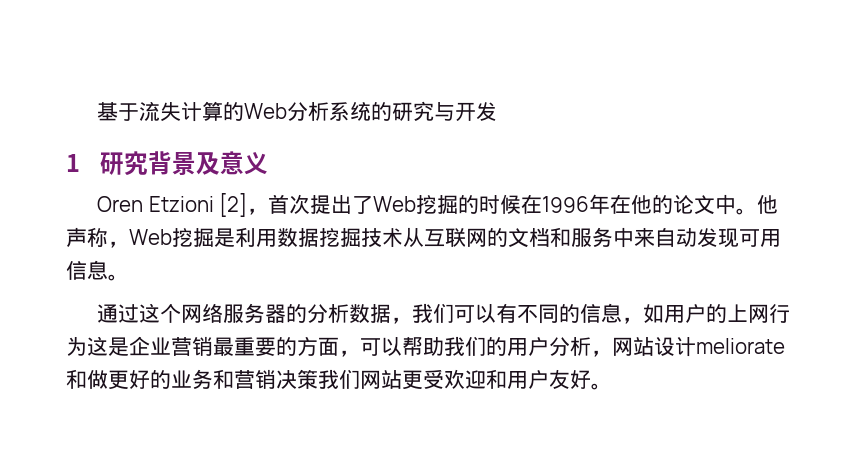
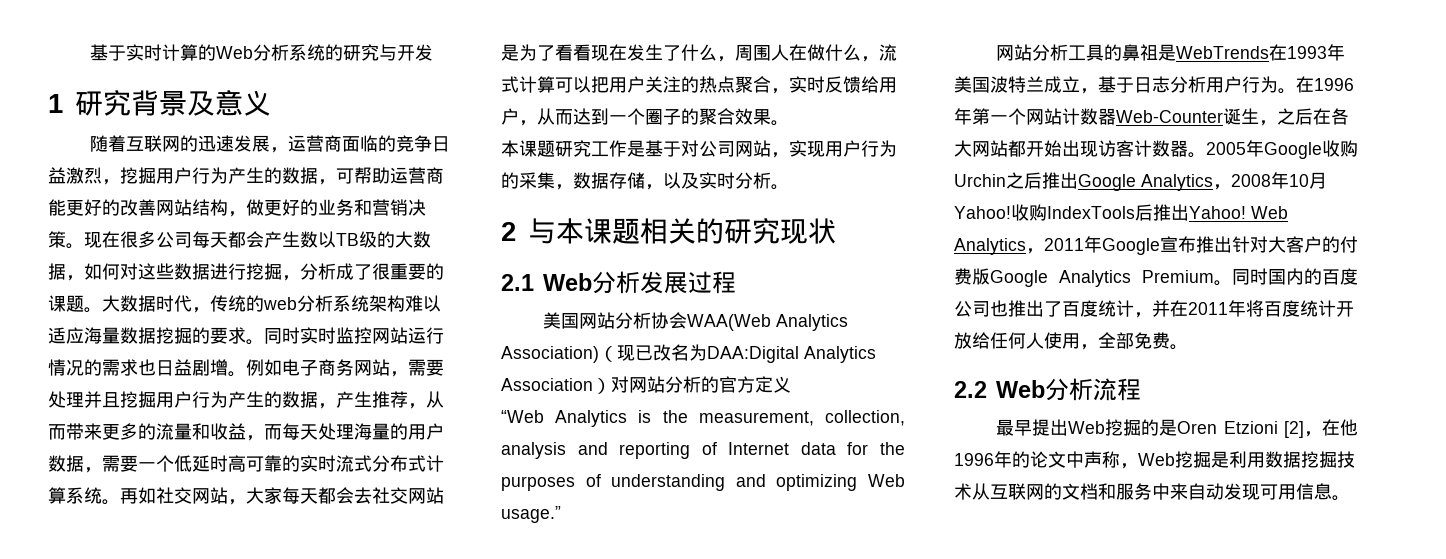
- 基于流失计算的Web分析系统的研究与开发
+ 基于实时计算的Web分析系统的研究与开发
- Oren Etzioni [2]，首次提出了Web挖掘的时候在1996年在他的论文中。他声称，Web挖掘是利用数据挖掘技术从互联网的文档和服务中来自动发现可用信息。
+ 随着互联网的迅速发展，运营商面临的竞争日益激烈，挖掘用户行为产生的数据，可帮助运营商能更好的改善网站结构，做更好的业务和营销决策。现在很多公司每天都会产生数以TB级的大数据，如何对这些数据进行挖掘，分析成了很重要的课题。大数据时代，传统的web分析系统架构难以适应海量数据挖掘的要求。同时实时监控网站运行情况的需求也日益剧增。例如电子商务网站，需要处理并且挖掘用户行为产生的数据，产生推荐，从而带来更多的流量和收益，而每天处理海量的用户数据，需要一个低延时高可靠的实时流式分布式计算系统。再如社交网站，大家每天都会去社交网站是为了看看现在发生了什么，周围人在做什么，流式计算可以把用户关注的热点聚合，实时反馈给用户，从而达到一个圈子的聚合效果。
+ 本课题研究工作是基于对公司网站，实现用户行为的采集，数据存储，以及实时分析。
+ 2与本课题相关的研究现状
+ 2.1 Web分析发展过程
+ 美国网站分析协会WAA(Web Analytics Association)（现已改名为DAA:Digital Analytics Association）对网站分析的官方定义
+ “Web Analytics is the measurement, collection, analysis and reporting of Internet data for the purposes of understanding and optimizing Web usage.”
+ 网站分析工具的鼻祖是WebTrends在1993年美国波特兰成立，基于日志分析用户行为。在1996年第一个网站计数器Web-Counter诞生，之后在各大网站都开始出现访客计数器。2005年Google收购Urchin之后推出Google Analytics，2008年10月Yahoo!收购IndexTools后推出Yahoo! Web Analytics，2011年Google宣布推出针对大客户的付费版Google Analytics Premium。同时国内的百度公司也推出了百度统计，并在2011年将百度统计开放给任何人使用，全部免费。
+ 2.2 Web分析流程
+ 最早提出Web挖掘的是Oren Etzioni [2]，在他1996年的论文中声称，Web挖掘是利用数据挖掘技术从互联网的文档和服务中来自动发现可用信息。
- 通过这个网络服务器的分析数据，我们可以有不同的信息，如用户的上网行为这是企业营销最重要的方面，可以帮助我们的用户分析，网站设计meliorate和做更好的业务和营销决策我们网站更受欢迎和用户友好。

